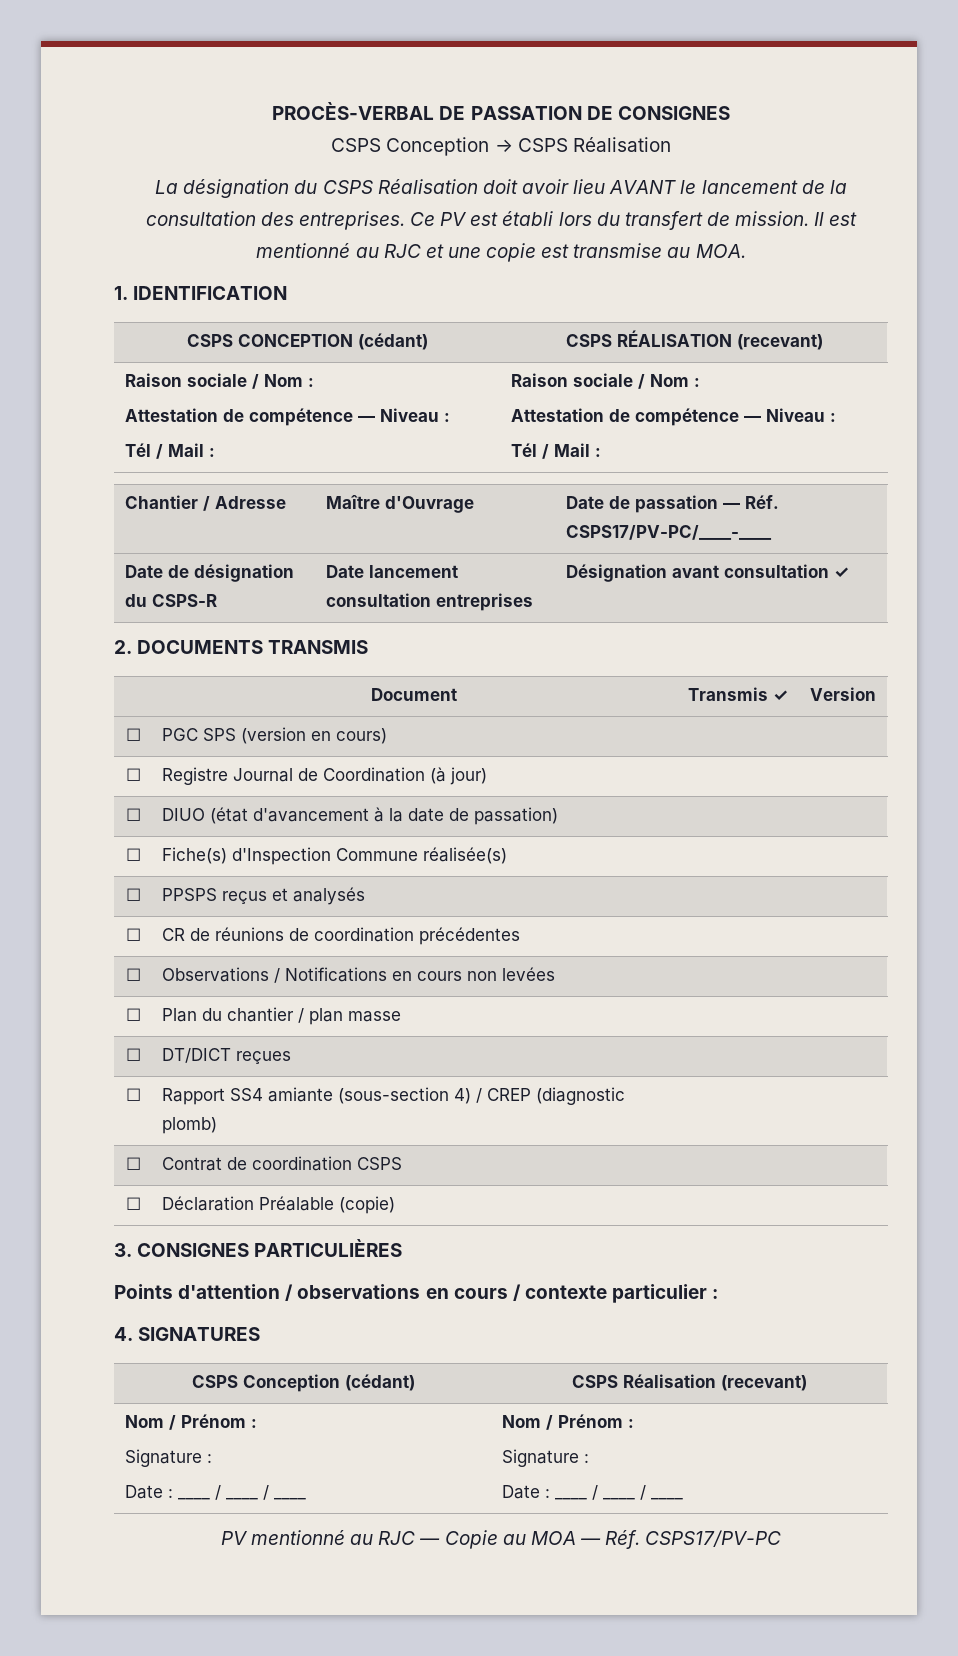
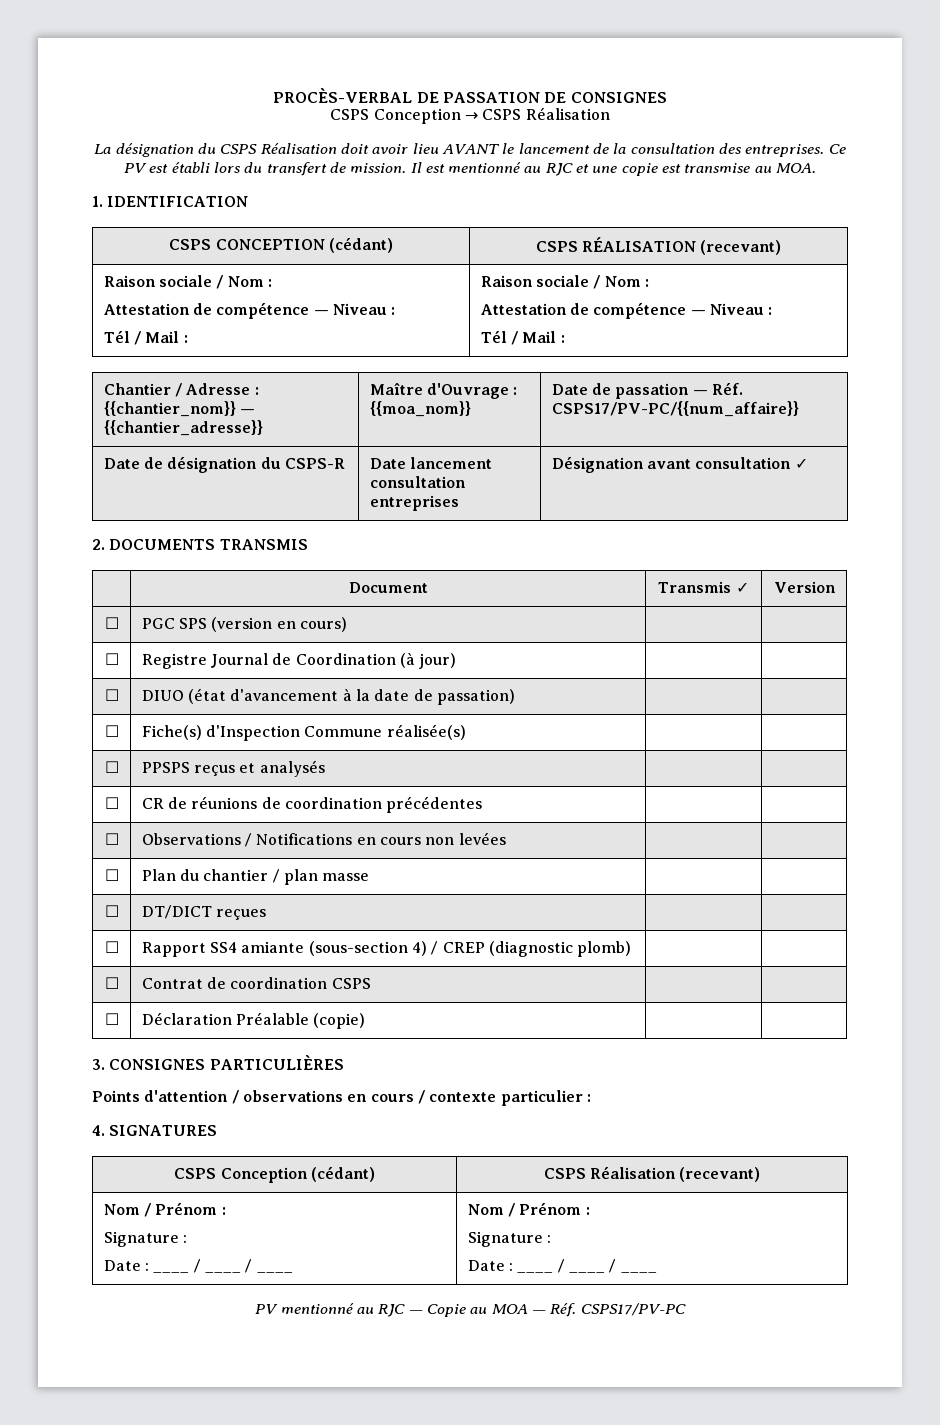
- Chantier / Adresse | Maître d'Ouvrage | Date de passation — Réf. CSPS17/PV-PC/____-____
+ Chantier / Adresse : {{chantier_nom}} — {{chantier_adresse}} | Maître d'Ouvrage : {{moa_nom}} | Date de passation — Réf. CSPS17/PV-PC/{{num_affaire}}

